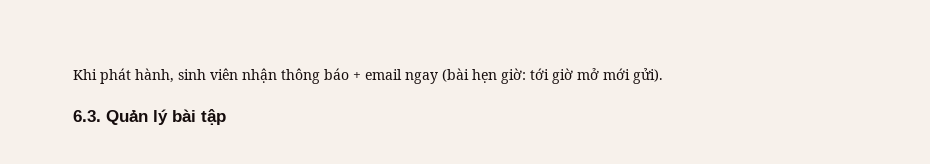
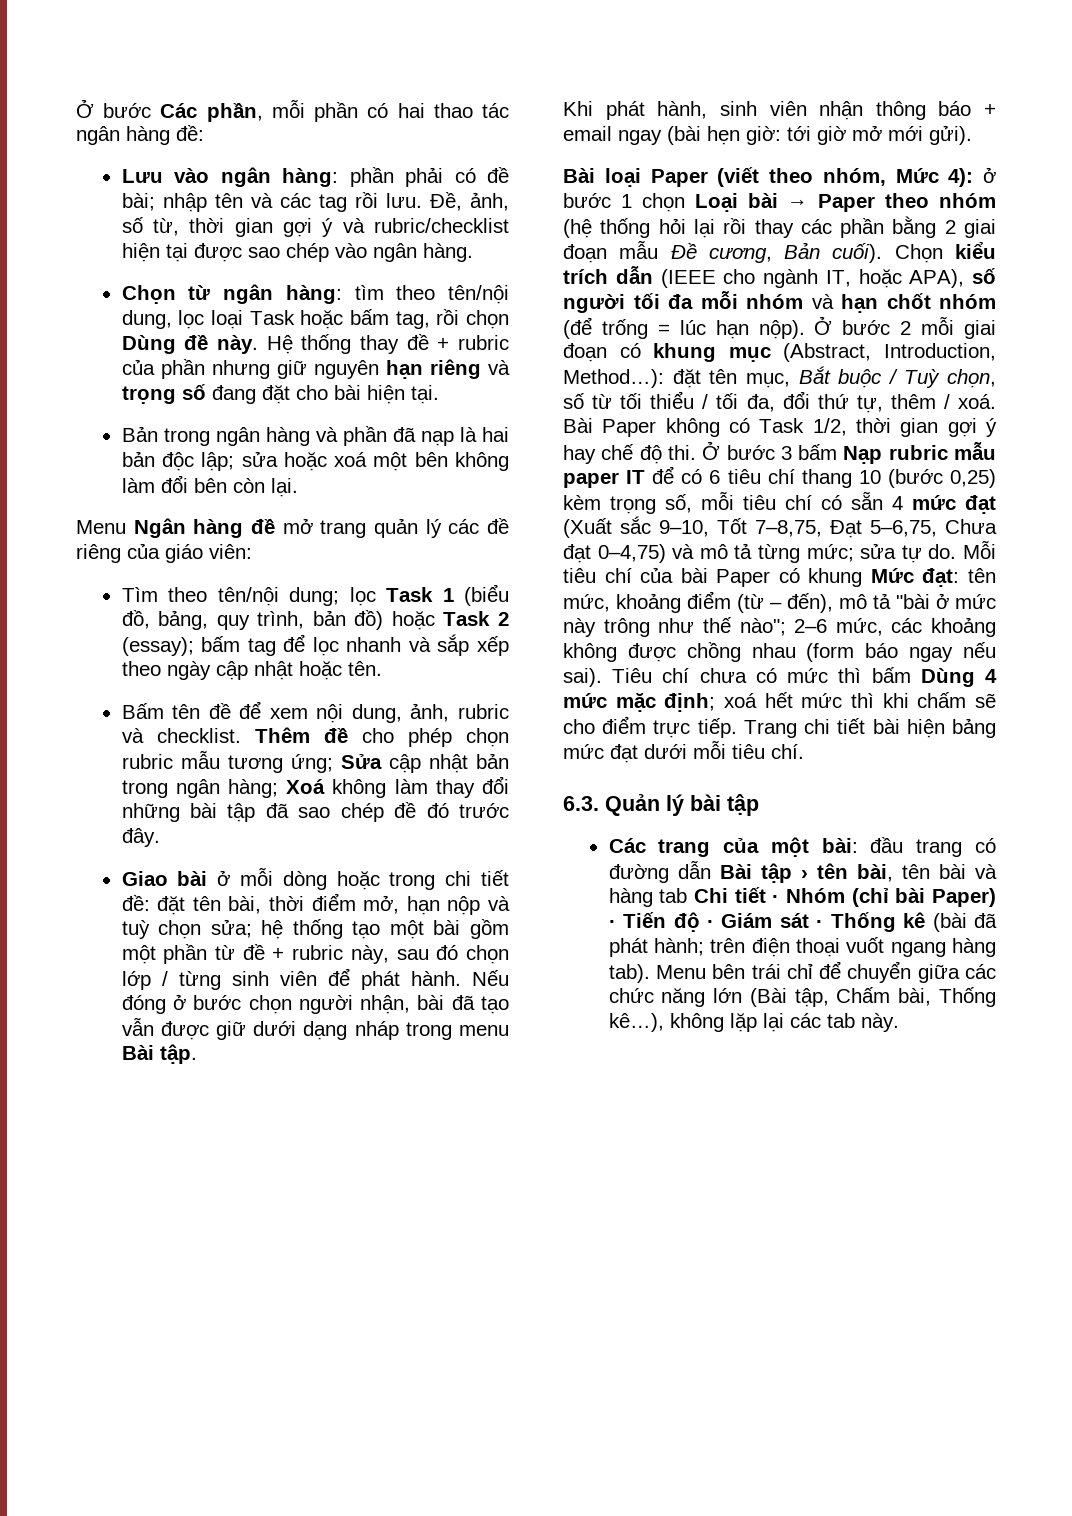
+ Ở bước Các phần, mỗi phần có hai thao tác ngân hàng đề:
+ Lưu vào ngân hàng: phần phải có đề bài; nhập tên và các tag rồi lưu. Đề, ảnh, số từ, thời gian gợi ý và rubric/checklist hiện tại được sao chép vào ngân hàng.
+ Chọn từ ngân hàng: tìm theo tên/nội dung, lọc loại Task hoặc bấm tag, rồi chọn Dùng đề này. Hệ thống thay đề + rubric của phần nhưng giữ nguyên hạn riêng và trọng số đang đặt cho bài hiện tại.
+ Bản trong ngân hàng và phần đã nạp là hai bản độc lập; sửa hoặc xoá một bên không làm đổi bên còn lại.
+ Menu Ngân hàng đề mở trang quản lý các đề riêng của giáo viên:
+ Tìm theo tên/nội dung; lọc Task 1 (biểu đồ, bảng, quy trình, bản đồ) hoặc Task 2 (essay); bấm tag để lọc nhanh và sắp xếp theo ngày cập nhật hoặc tên.
+ Bấm tên đề để xem nội dung, ảnh, rubric và checklist. Thêm đề cho phép chọn rubric mẫu tương ứng; Sửa cập nhật bản trong ngân hàng; Xoá không làm thay đổi những bài tập đã sao chép đề đó trước đây.
+ Giao bài ở mỗi dòng hoặc trong chi tiết đề: đặt tên bài, thời điểm mở, hạn nộp và tuỳ chọn sửa; hệ thống tạo một bài gồm một phần từ đề + rubric này, sau đó chọn lớp / từng sinh viên để phát hành. Nếu đóng ở bước chọn người nhận, bài đã tạo vẫn được giữ dưới dạng nháp trong menu Bài tập.
+ Bài loại Paper (viết theo nhóm, Mức 4): ở bước 1 chọn Loại bài → Paper theo nhóm (hệ thống hỏi lại rồi thay các phần bằng 2 giai đoạn mẫu Đề cương, Bản cuối). Chọn kiểu trích dẫn (IEEE cho ngành IT, hoặc APA), số người tối đa mỗi nhóm và hạn chốt nhóm (để trống = lúc hạn nộp). Ở bước 2 mỗi giai đoạn có khung mục (Abstract, Introduction, Method…): đặt tên mục, Bắt buộc / Tuỳ chọn, số từ tối thiểu / tối đa, đổi thứ tự, thêm / xoá. Bài Paper không có Task 1/2, thời gian gợi ý hay chế độ thi. Ở bước 3 bấm Nạp rubric mẫu paper IT để có 6 tiêu chí thang 10 (bước 0,25) kèm trọng số, mỗi tiêu chí có sẵn 4 mức đạt (Xuất sắc 9–10, Tốt 7–8,75, Đạt 5–6,75, Chưa đạt 0–4,75) và mô tả từng mức; sửa tự do. Mỗi tiêu chí của bài Paper có khung Mức đạt: tên mức, khoảng điểm (từ – đến), mô tả "bài ở mức này trông như thế nào"; 2–6 mức, các khoảng không được chồng nhau (form báo ngay nếu sai). Tiêu chí chưa có mức thì bấm Dùng 4 mức mặc định; xoá hết mức thì khi chấm sẽ cho điểm trực tiếp. Trang chi tiết bài hiện bảng mức đạt dưới mỗi tiêu chí.
+ Các trang của một bài: đầu trang có đường dẫn Bài tập › tên bài, tên bài và hàng tab Chi tiết · Nhóm (chỉ bài Paper) · Tiến độ · Giám sát · Thống kê (bài đã phát hành; trên điện thoại vuốt ngang hàng tab). Menu bên trái chỉ để chuyển giữa các chức năng lớn (Bài tập, Chấm bài, Thống kê…), không lặp lại các tab này.

